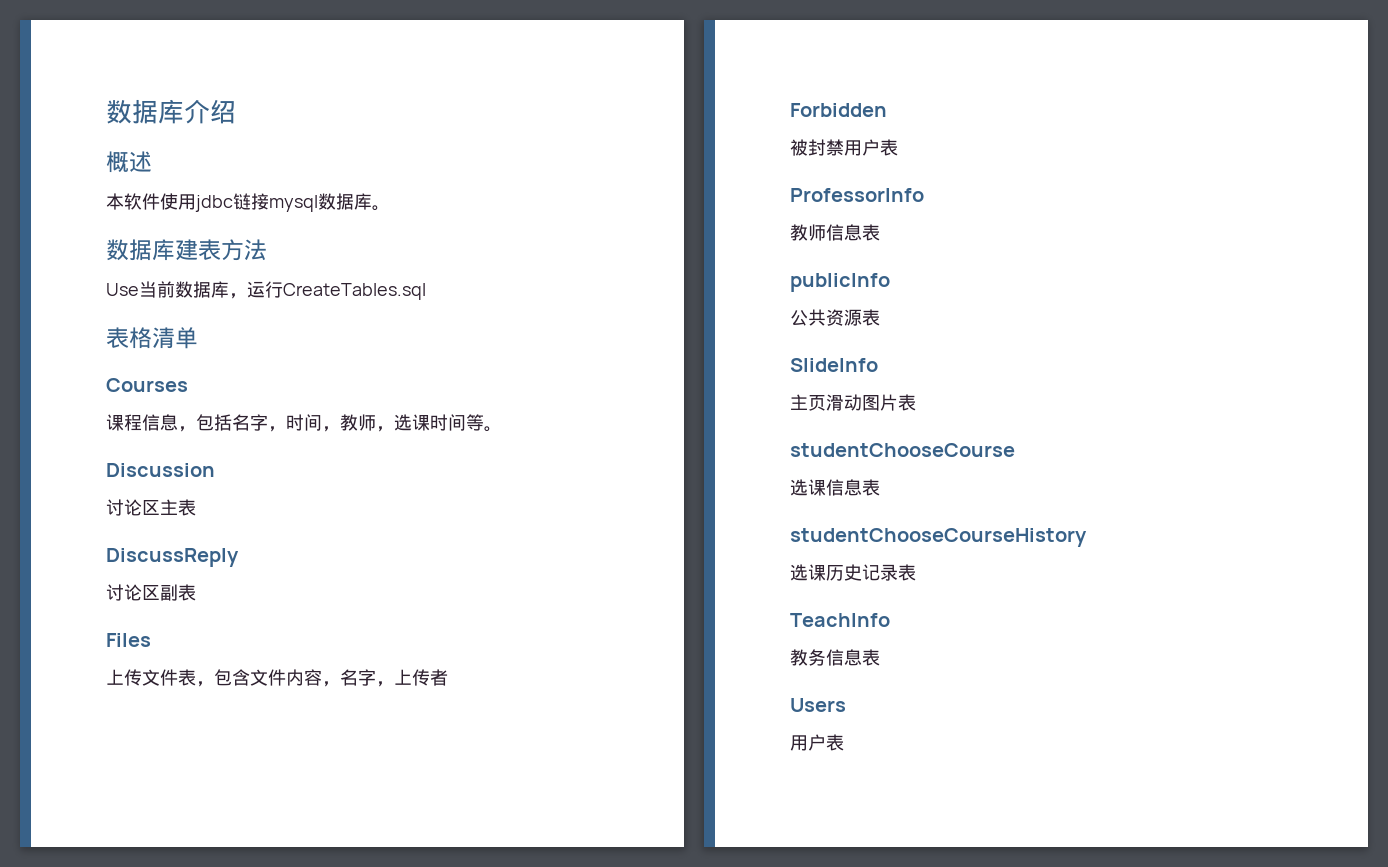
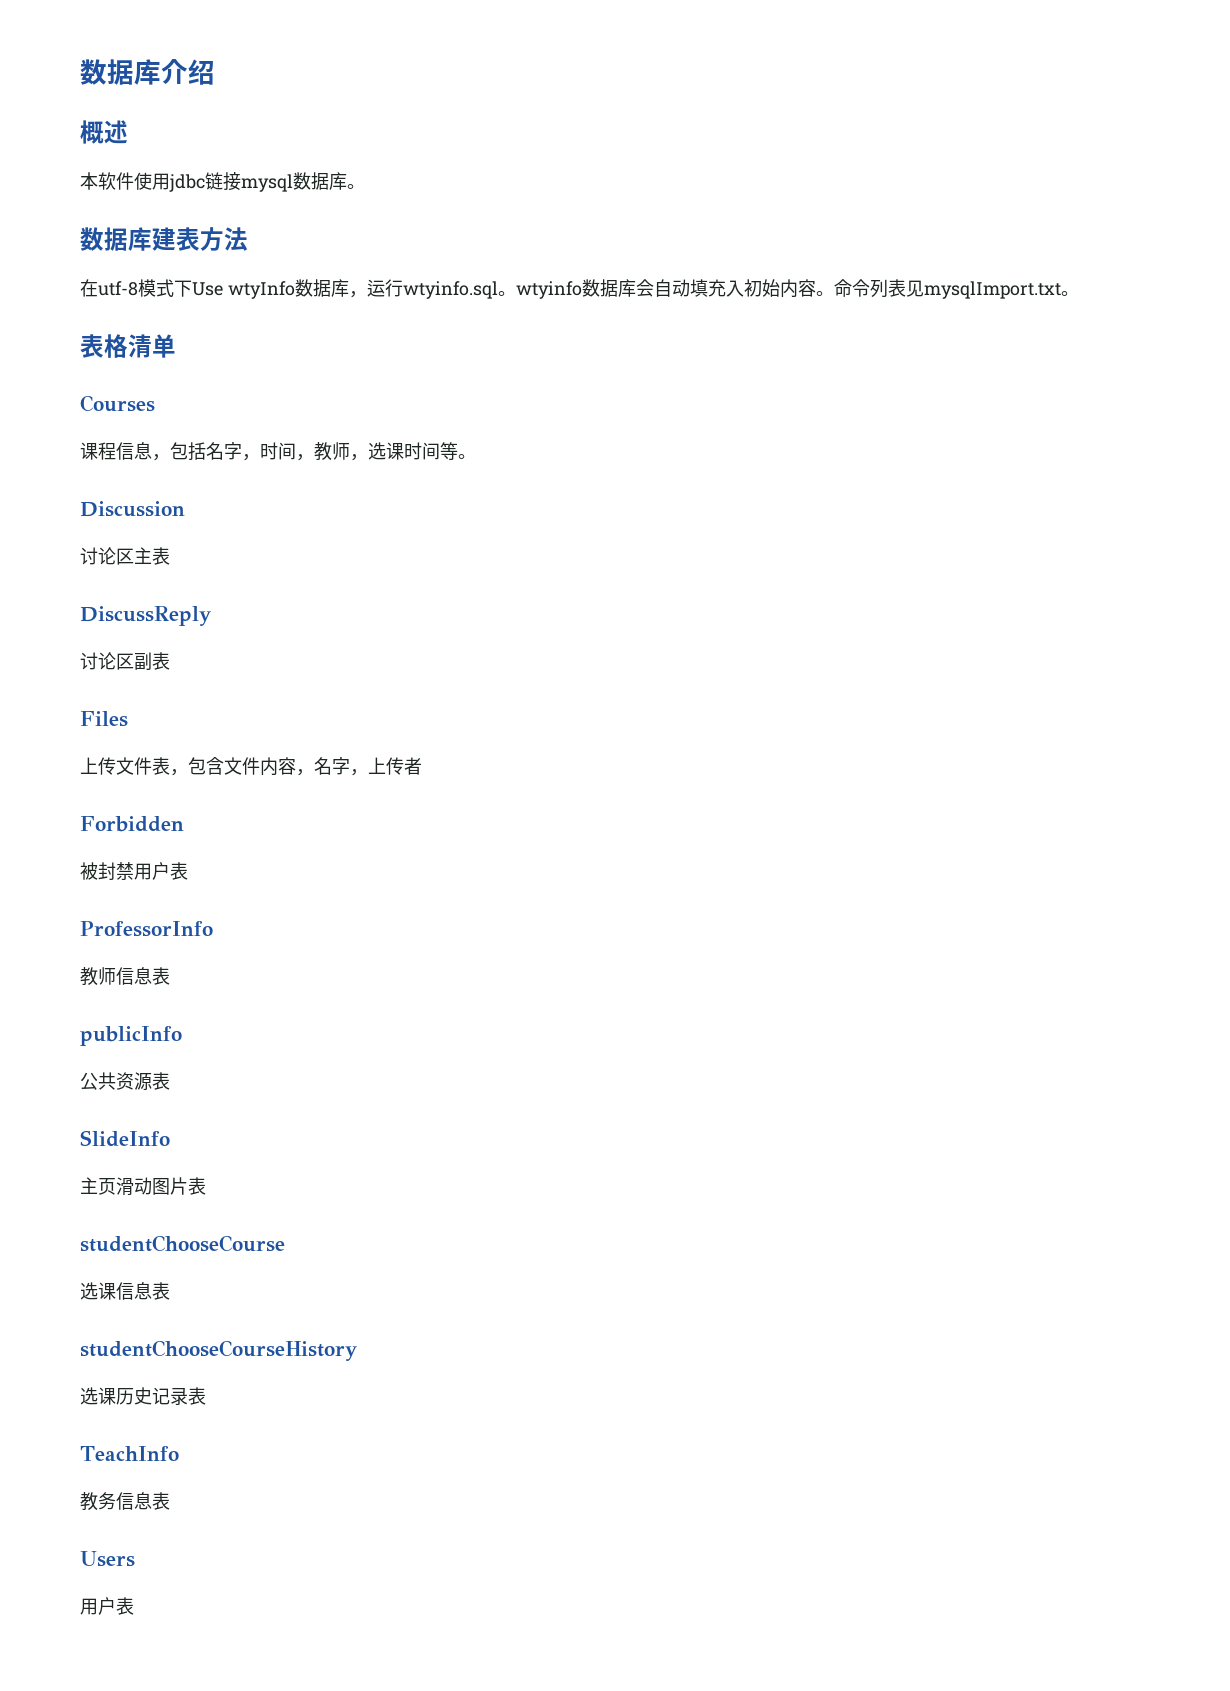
- Use当前数据库，运行CreateTables.sql
+ 在utf-8模式下Use wtyInfo数据库，运行wtyinfo.sql。wtyinfo数据库会自动填充入初始内容。命令列表见mysqlImport.txt。

